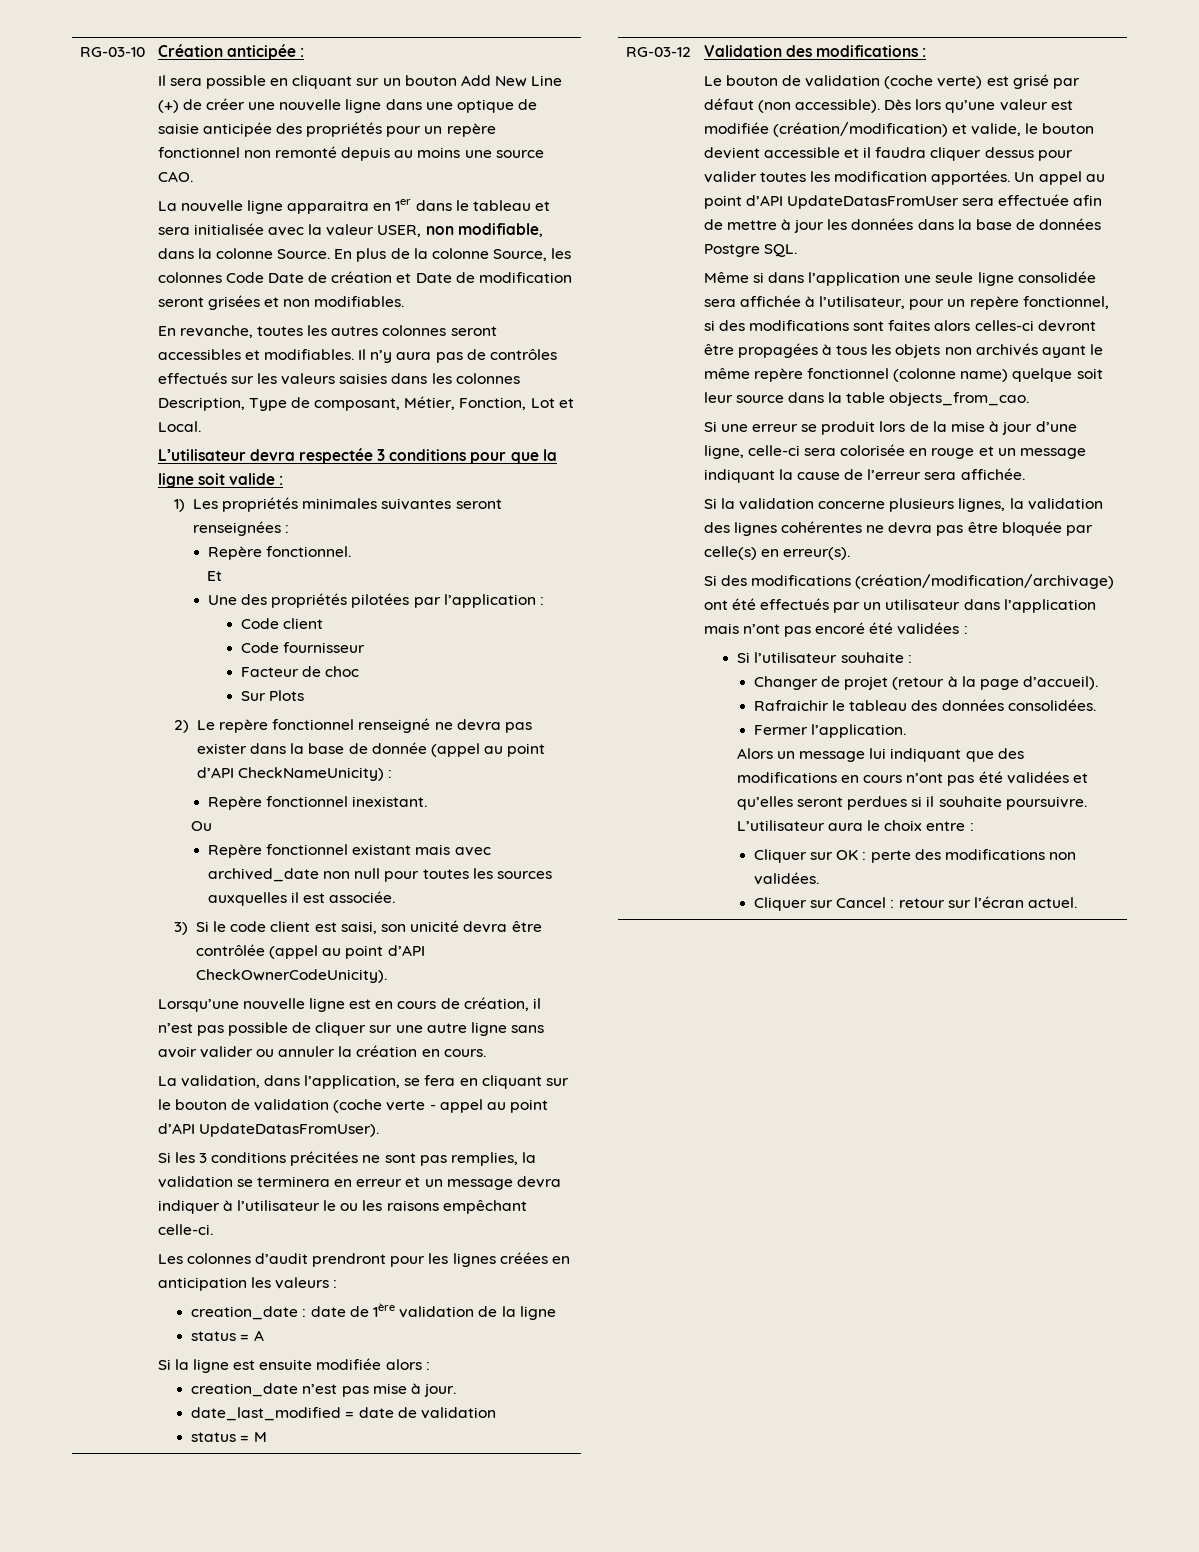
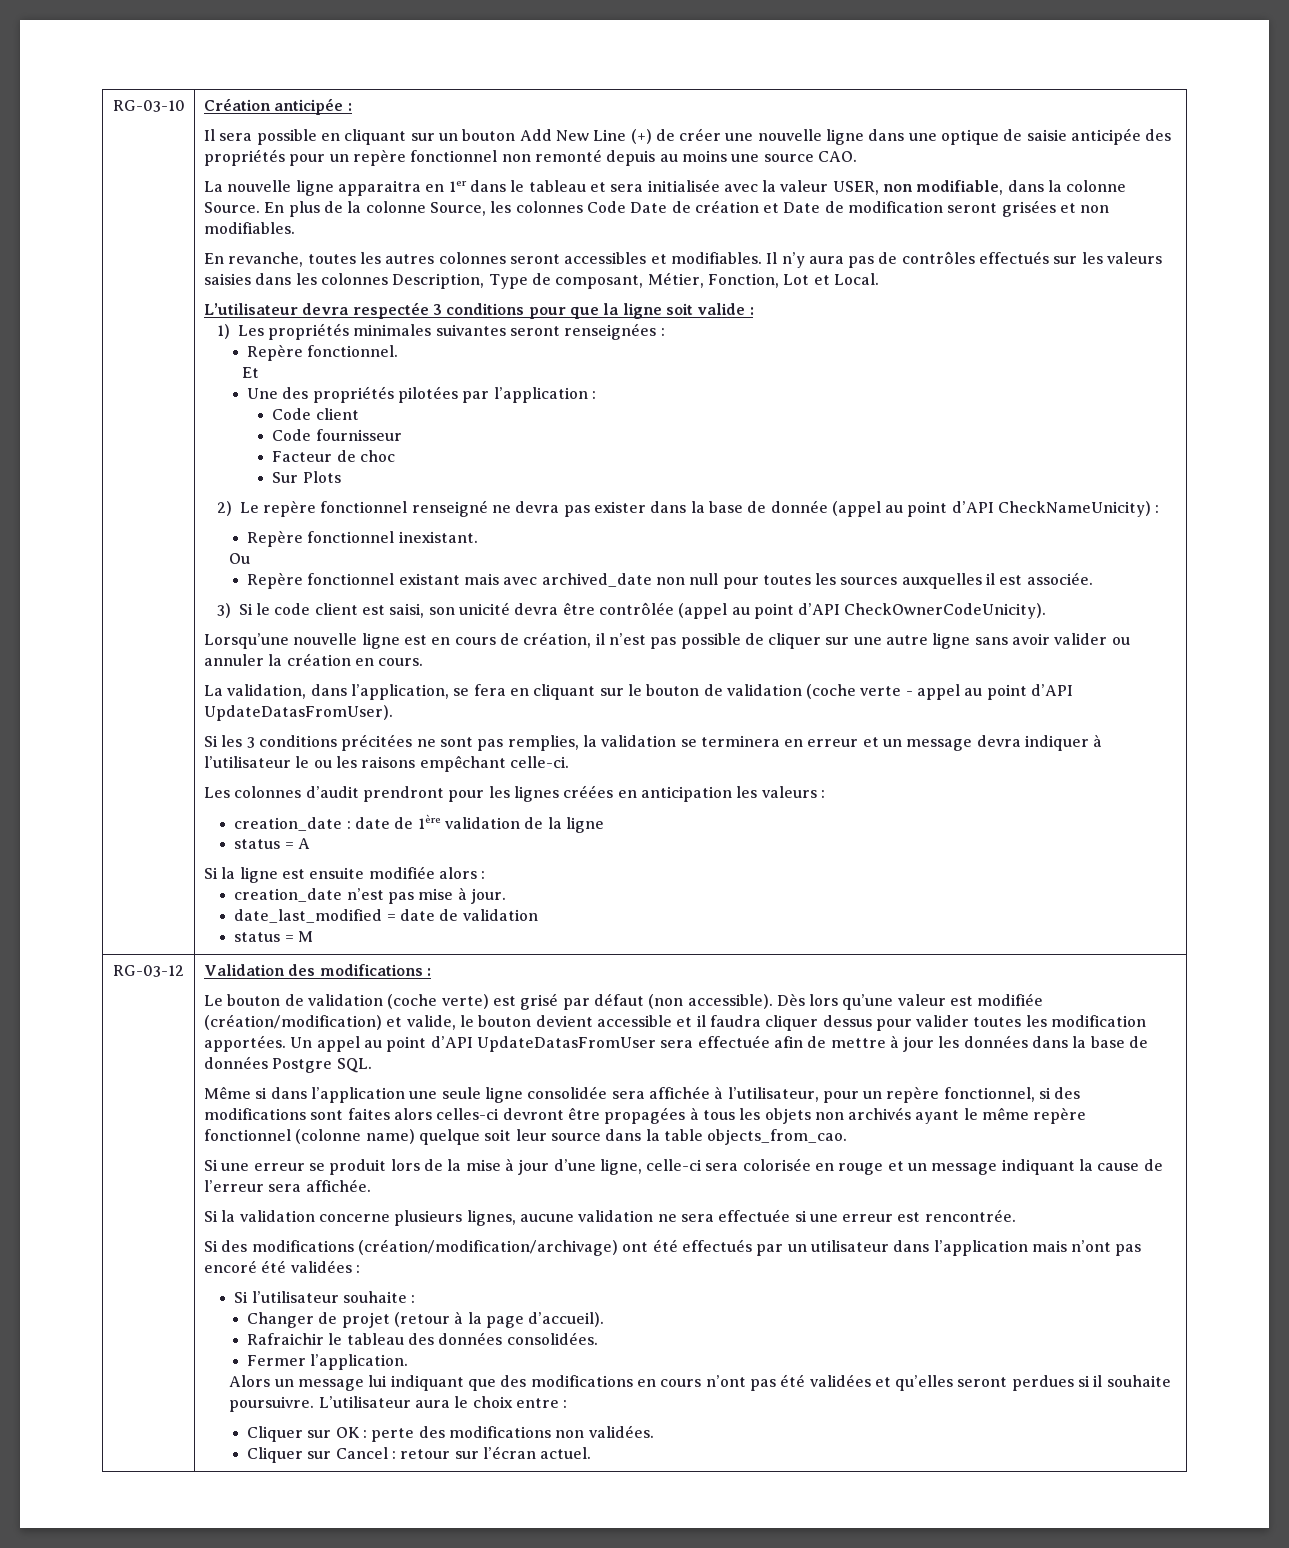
- Si la validation concerne plusieurs lignes, la validation des lignes cohérentes ne devra pas être bloquée par celle(s) en erreur(s).
+ Si la validation concerne plusieurs lignes, aucune validation ne sera effectuée si une erreur est rencontrée.

